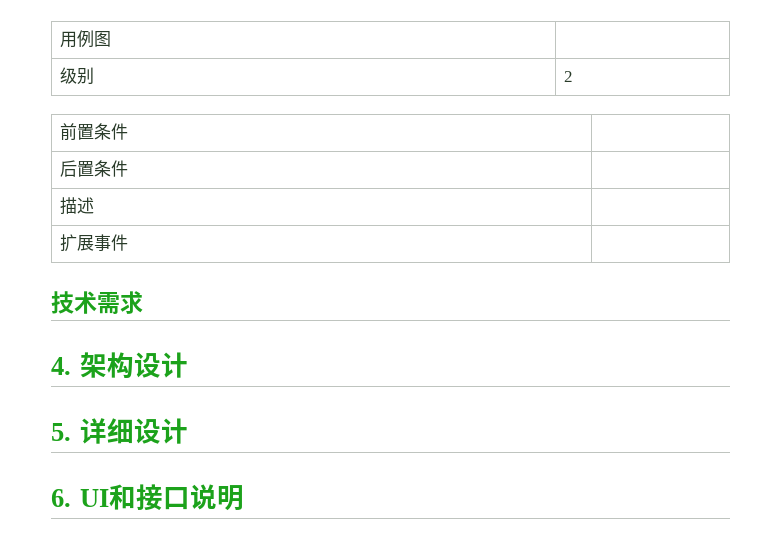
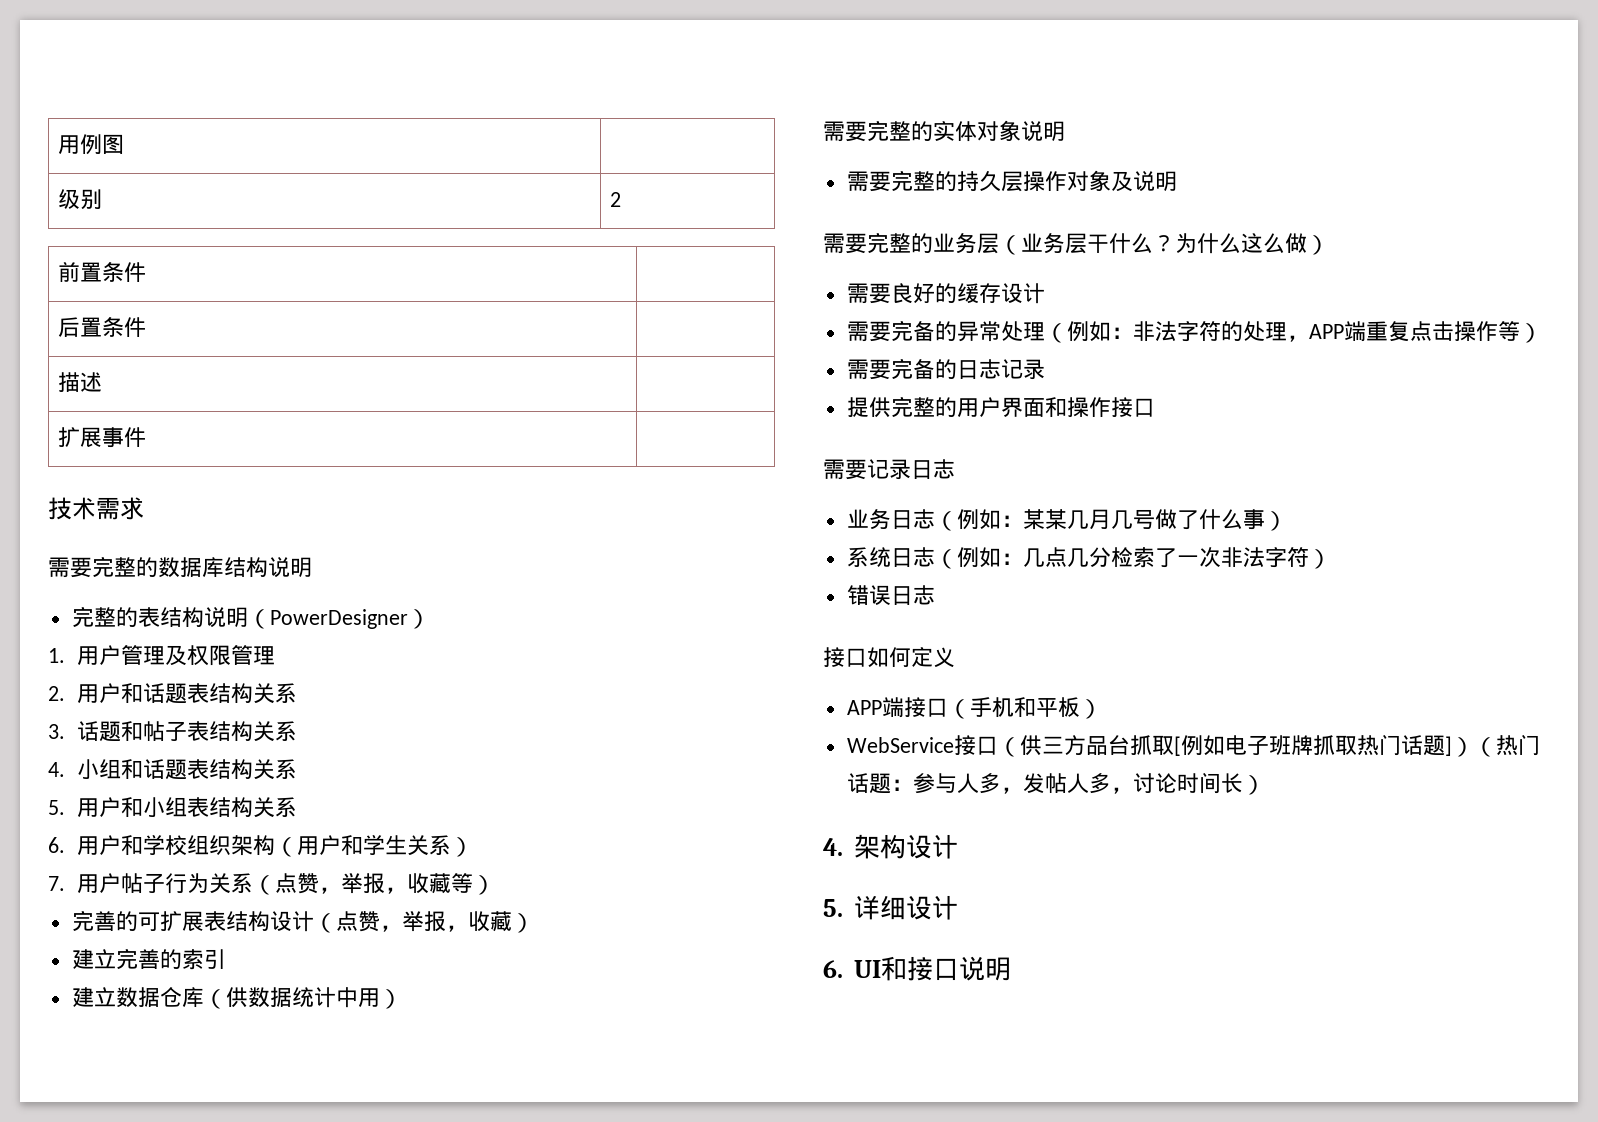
+ 需要完整的数据库结构说明
+ 完整的表结构说明（PowerDesigner）
+ 1.用户管理及权限管理
+ 2.用户和话题表结构关系
+ 3.话题和帖子表结构关系
+ 4.小组和话题表结构关系
+ 5.用户和小组表结构关系
+ 6.用户和学校组织架构（用户和学生关系）
+ 7.用户帖子行为关系（点赞，举报，收藏等）
+ 完善的可扩展表结构设计（点赞，举报，收藏）
+ 建立完善的索引
+ 建立数据仓库（供数据统计中用）
+ 需要完整的实体对象说明
+ 需要完整的持久层操作对象及说明
+ 需要完整的业务层（业务层干什么？为什么这么做）
+ 需要良好的缓存设计
+ 需要完备的异常处理（例如：非法字符的处理，APP端重复点击操作等）
+ 需要完备的日志记录
+ 提供完整的用户界面和操作接口
+ 需要记录日志
+ 业务日志（例如：某某几月几号做了什么事）
+ 系统日志（例如：几点几分检索了一次非法字符）
+ 错误日志
+ 接口如何定义
+ APP端接口（手机和平板）
+ WebService接口（供三方品台抓取[例如电子班牌抓取热门话题]）（热门话题：参与人多，发帖人多，讨论时间长）

